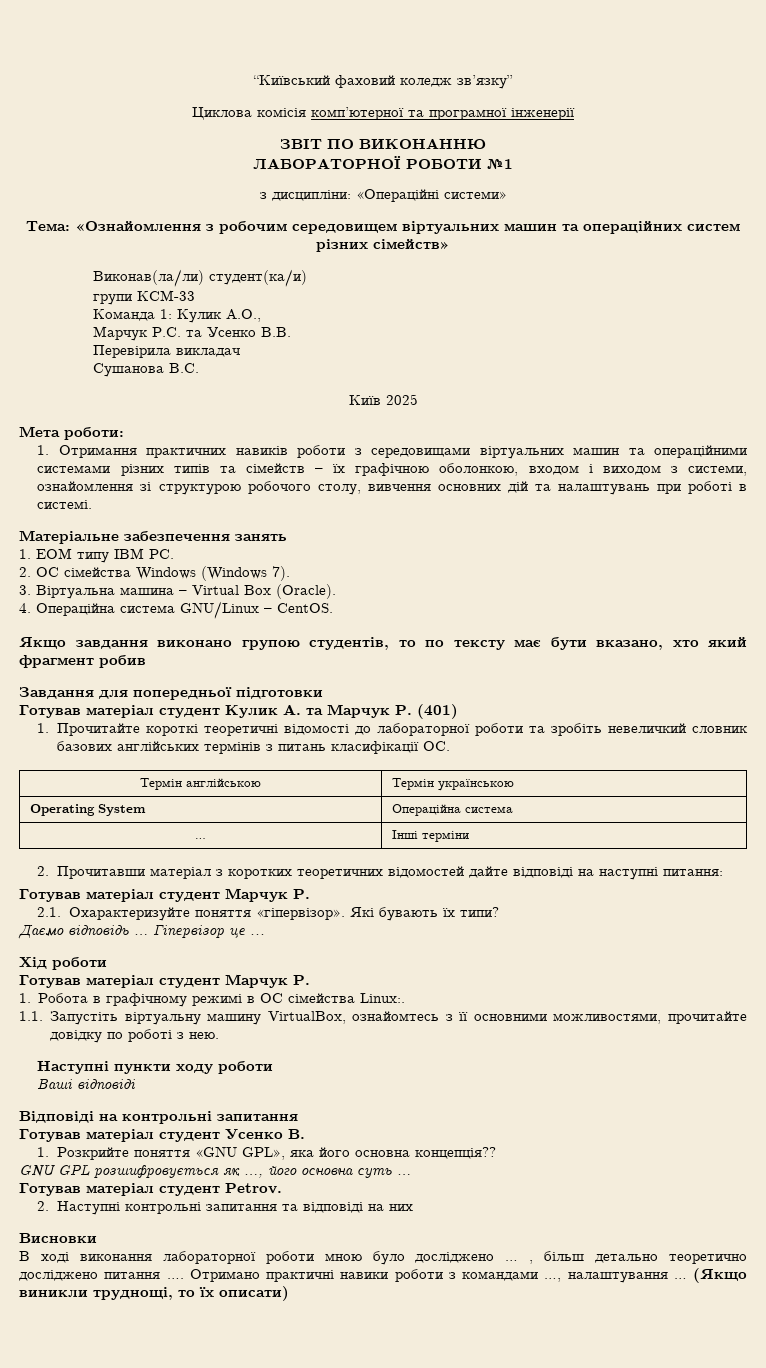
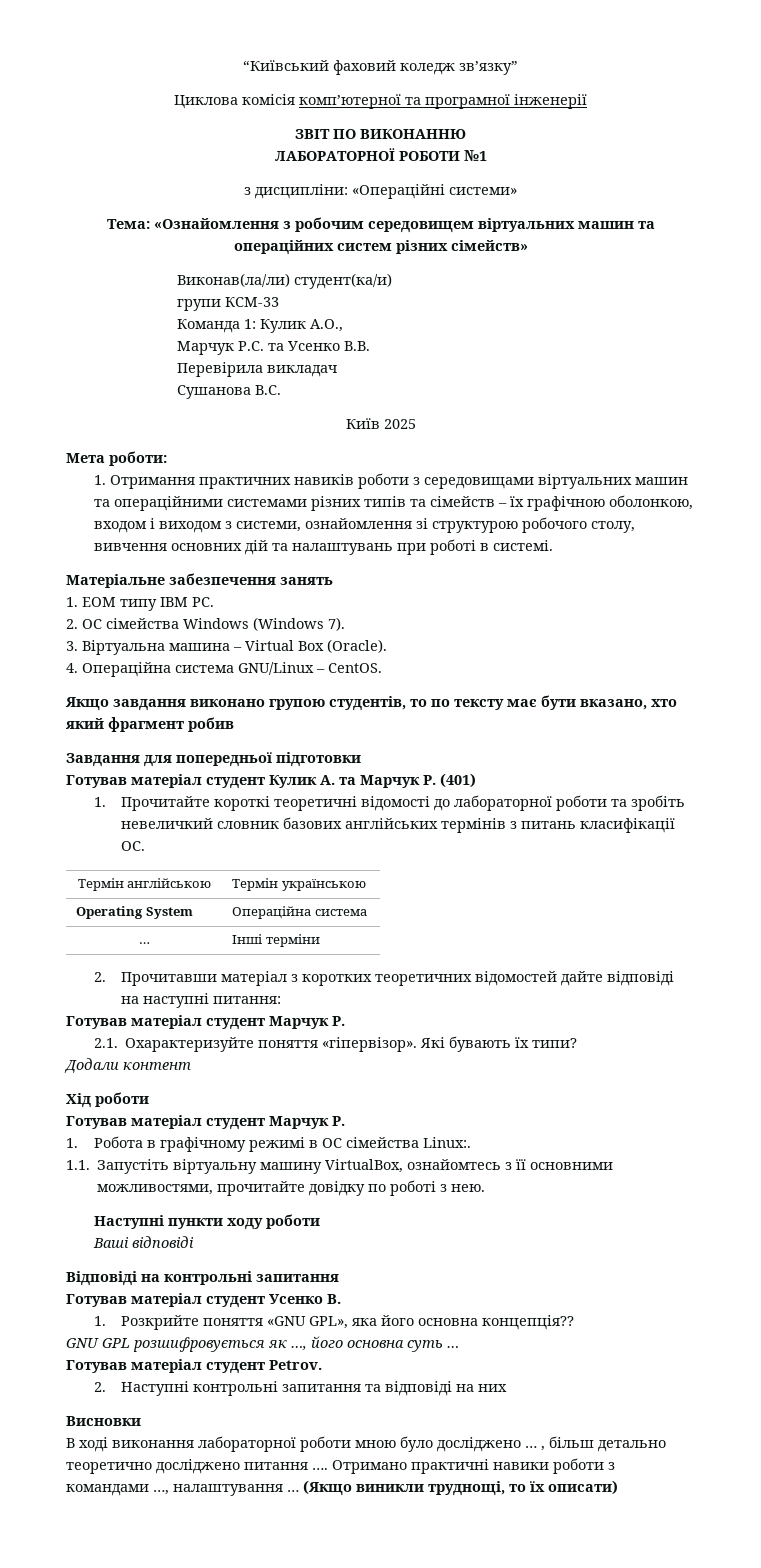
- Даємо відповідь … Гіпервізор це ...
+ Додали контент

